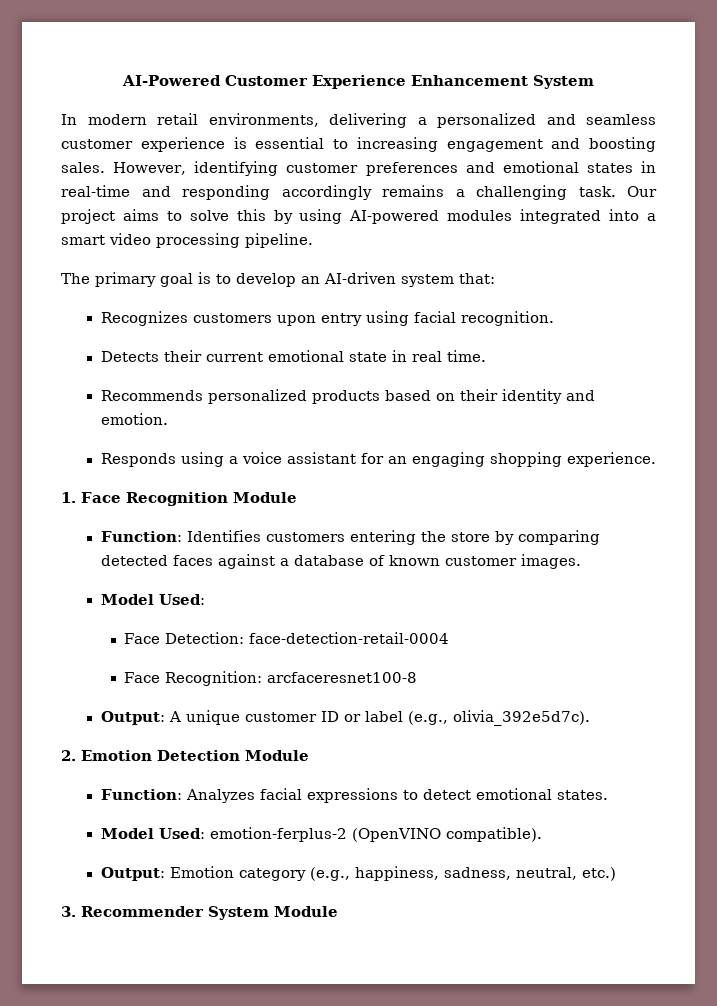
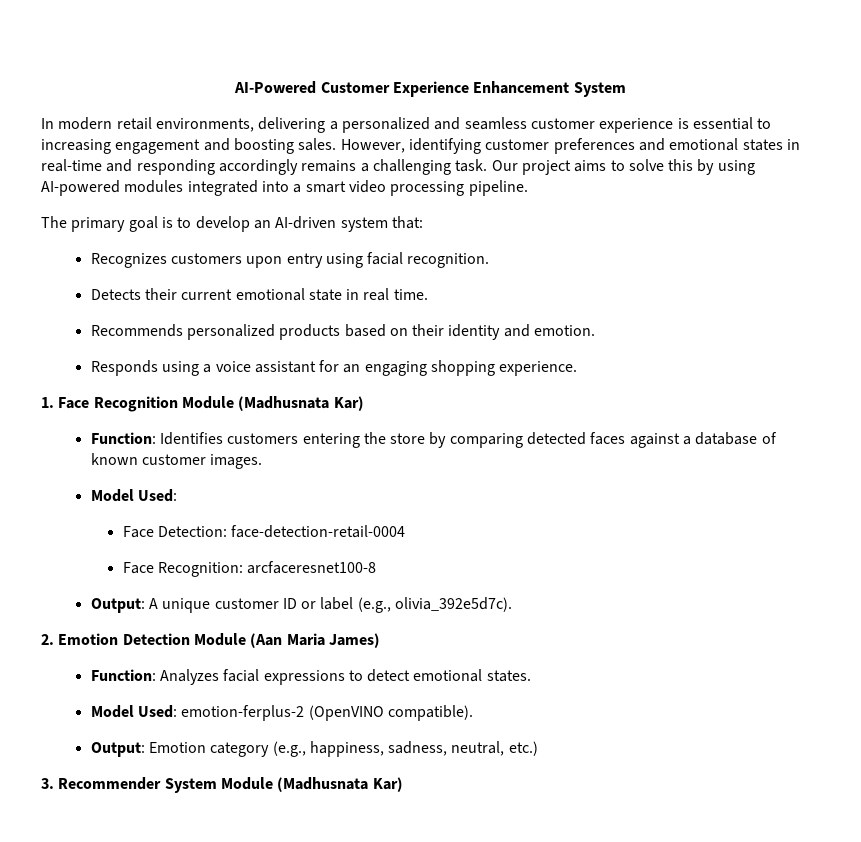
- 1. Face Recognition Module
+ 1. Face Recognition Module (Madhusnata Kar)
- 2. Emotion Detection Module
+ 2. Emotion Detection Module (Aan Maria James)
- 3. Recommender System Module
+ 3. Recommender System Module (Madhusnata Kar)

